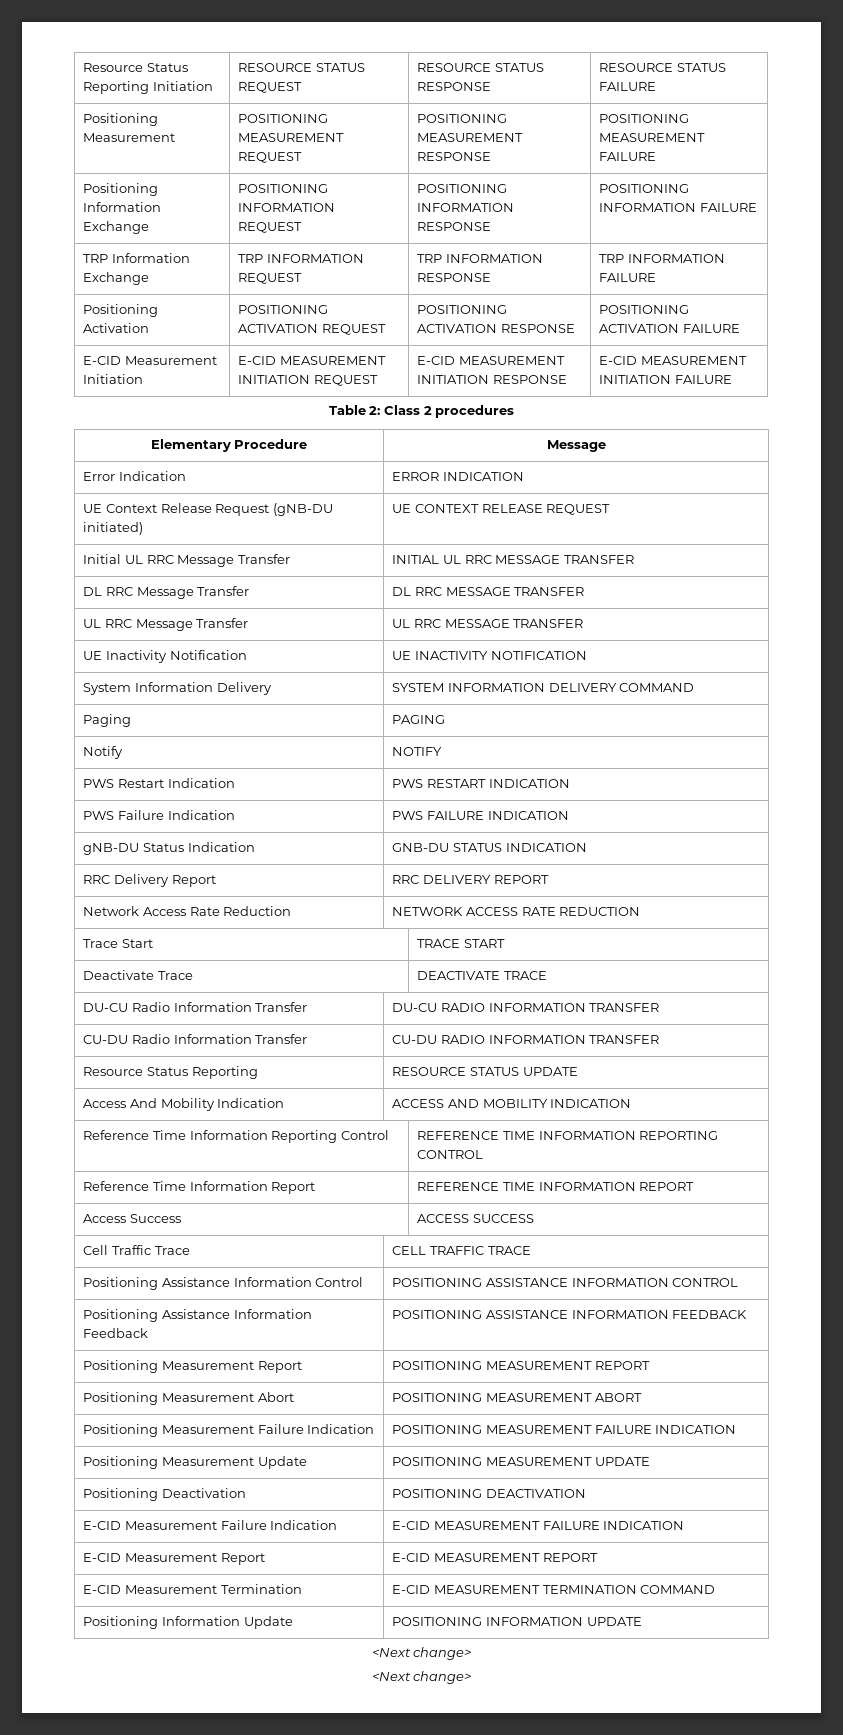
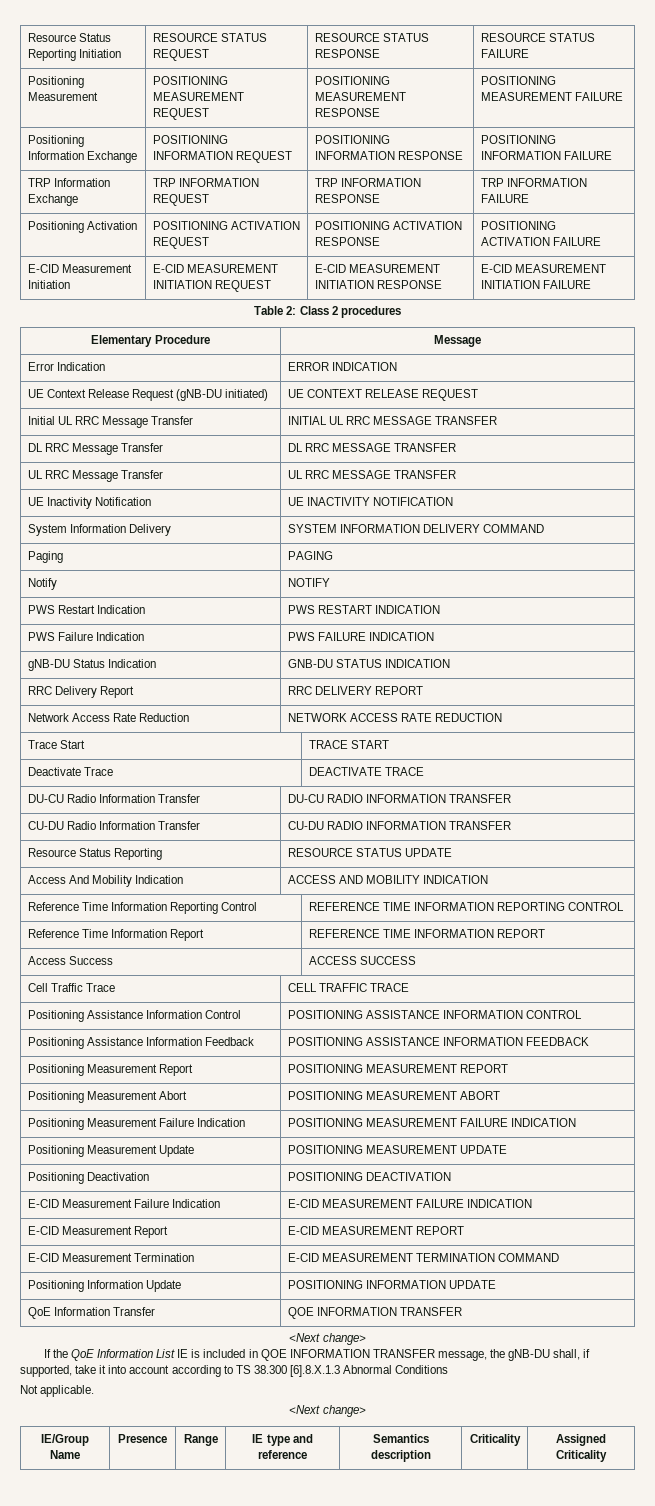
  Positioning Information Update | POSITIONING INFORMATION UPDATE
+ QoE Information Transfer | QOE INFORMATION TRANSFER
  <Next change>
+ If the QoE Information List IE is included in QOE INFORMATION TRANSFER message, the gNB-DU shall, if supported, take it into account according to TS 38.300 [6].8.X.1.3 Abnormal Conditions
+ Not applicable.
  <Next change>
+ IE/Group Name | Presence | Range | IE type and reference | Semantics description | Criticality | Assigned Criticality

